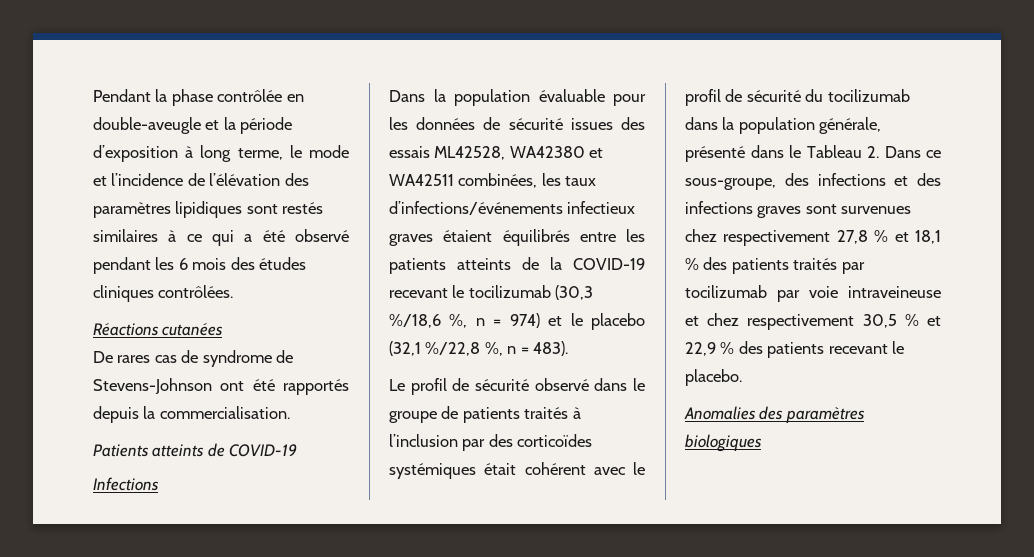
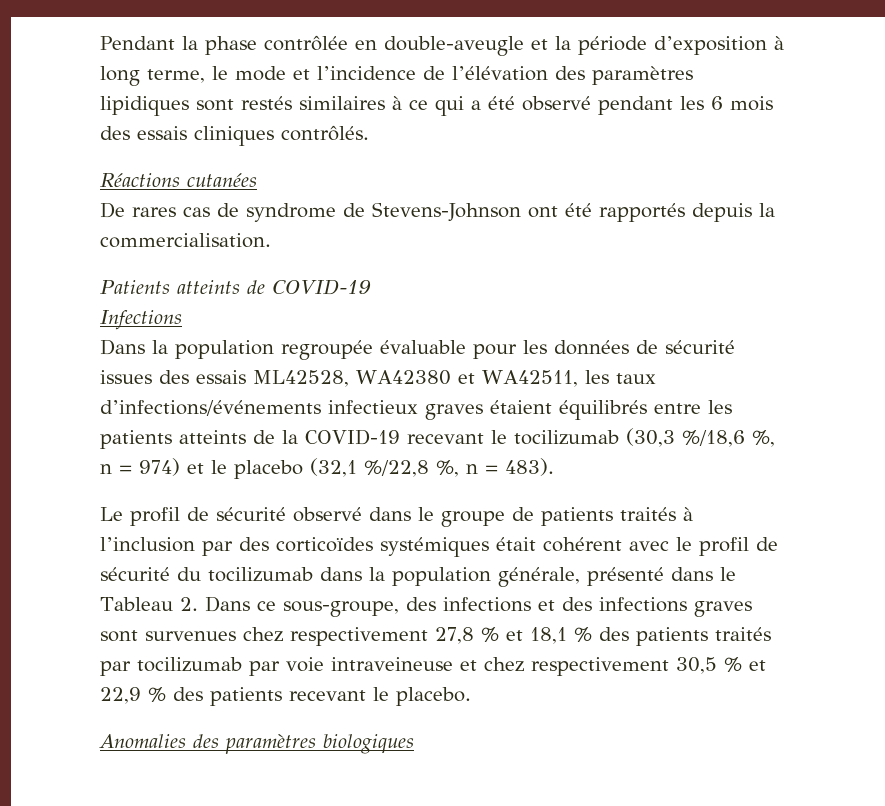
- Pendant la phase contrôlée en double-aveugle et la période d’exposition à long terme, le mode et l’incidence de l’élévation des paramètres lipidiques sont restés similaires à ce qui a été observé pendant les 6 mois des études cliniques contrôlées.
+ Pendant la phase contrôlée en double-aveugle et la période d’exposition à long terme, le mode et l’incidence de l’élévation des paramètres lipidiques sont restés similaires à ce qui a été observé pendant les 6 mois des essais cliniques contrôlés.
- Dans la population évaluable pour les données de sécurité issues des essais ML42528, WA42380 et WA42511 combinées, les taux d’infections/événements infectieux graves étaient équilibrés entre les patients atteints de la COVID-19 recevant le tocilizumab (30,3 %/18,6 %, n = 974) et le placebo (32,1 %/22,8 %, n = 483).
+ Dans la population regroupée évaluable pour les données de sécurité issues des essais ML42528, WA42380 et WA42511, les taux d’infections/événements infectieux graves étaient équilibrés entre les patients atteints de la COVID-19 recevant le tocilizumab (30,3 %/18,6 %, n = 974) et le placebo (32,1 %/22,8 %, n = 483).

